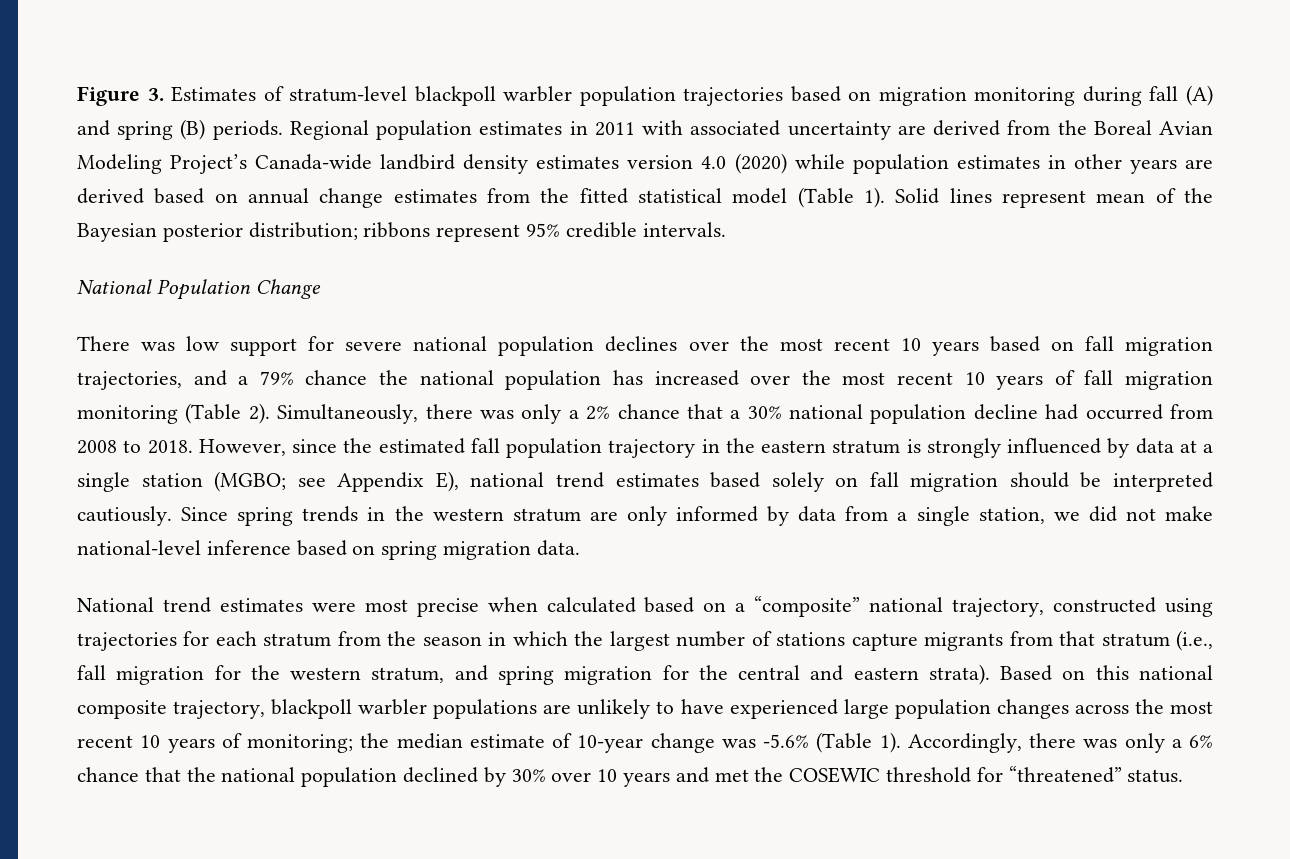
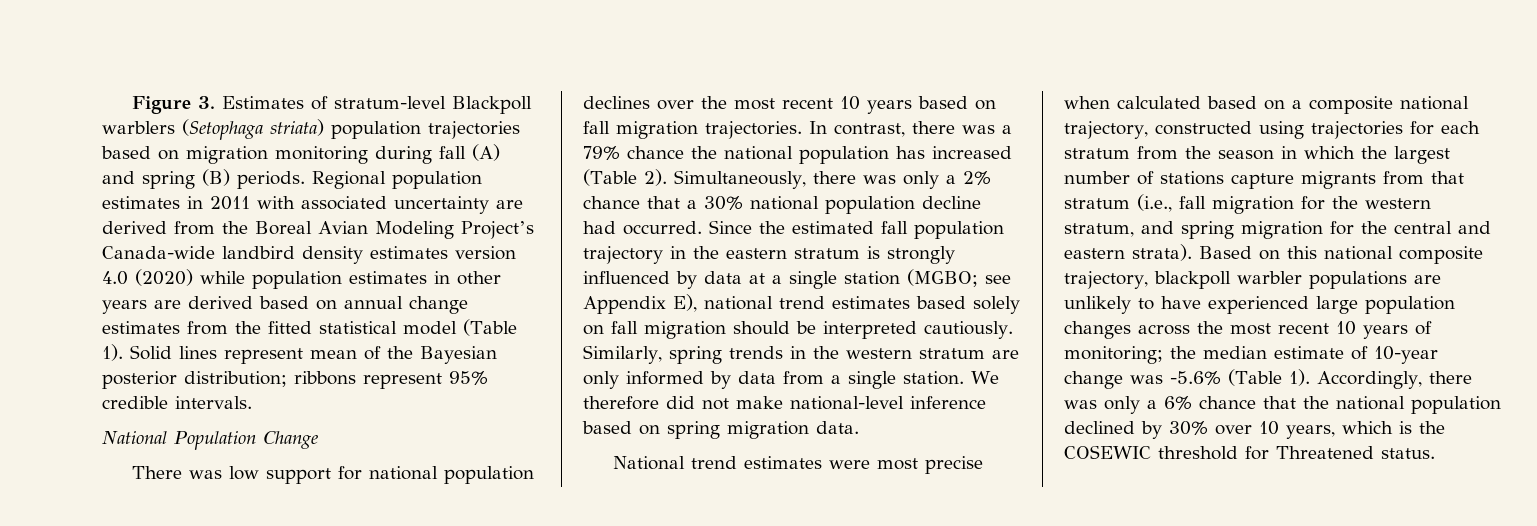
- Figure 3. Estimates of stratum-level blackpoll warbler population trajectories based on migration monitoring during fall (A) and spring (B) periods.
+ Figure 3. Estimates of stratum-level Blackpoll warblers (Setophaga striata) population trajectories based on migration monitoring during fall (A) and spring (B) periods.
- There was low support for severe national population declines over the most recent 10 years based on fall migration trajectories, and a 79% chance the national population has increased over the most recent 10 years of fall migration monitoring (Table 2).
+ There was low support for national population declines over the most recent 10 years based on fall migration trajectories. In contrast, there was a 79% chance the national population has increased (Table 2).
- Simultaneously, there was only a 2% chance that a 30% national population decline had occurred from 2008 to 2018. However, since the estimated fall population trajectory in the eastern stratum is strongly influenced by data at a single station (MGBO; see Appendix E), national trend estimates based solely on fall migration should be interpreted cautiously.
+ Simultaneously, there was only a 2% chance that a 30% national population decline had occurred. Since the estimated fall population trajectory in the eastern stratum is strongly influenced by data at a single station (MGBO; see Appendix E), national trend estimates based solely on fall migration should be interpreted cautiously.
- Since spring trends in the western stratum are only informed by data from a single station, we did not make national-level inference based on spring migration data.
+ Similarly, spring trends in the western stratum are only informed by data from a single station. We therefore did not make national-level inference based on spring migration data.
- National trend estimates were most precise when calculated based on a “composite” national trajectory, constructed using trajectories for each stratum from the season in which the largest number of stations capture migrants from that stratum (i.e., fall migration for the western stratum, and spring migration for the central and eastern strata).
+ National trend estimates were most precise when calculated based on a composite national trajectory, constructed using trajectories for each stratum from the season in which the largest number of stations capture migrants from that stratum (i.e., fall migration for the western stratum, and spring migration for the central and eastern strata).
- Accordingly, there was only a 6% chance that the national population declined by 30% over 10 years and met the COSEWIC threshold for “threatened” status.
+ Accordingly, there was only a 6% chance that the national population declined by 30% over 10 years, which is the COSEWIC threshold for Threatened status.

